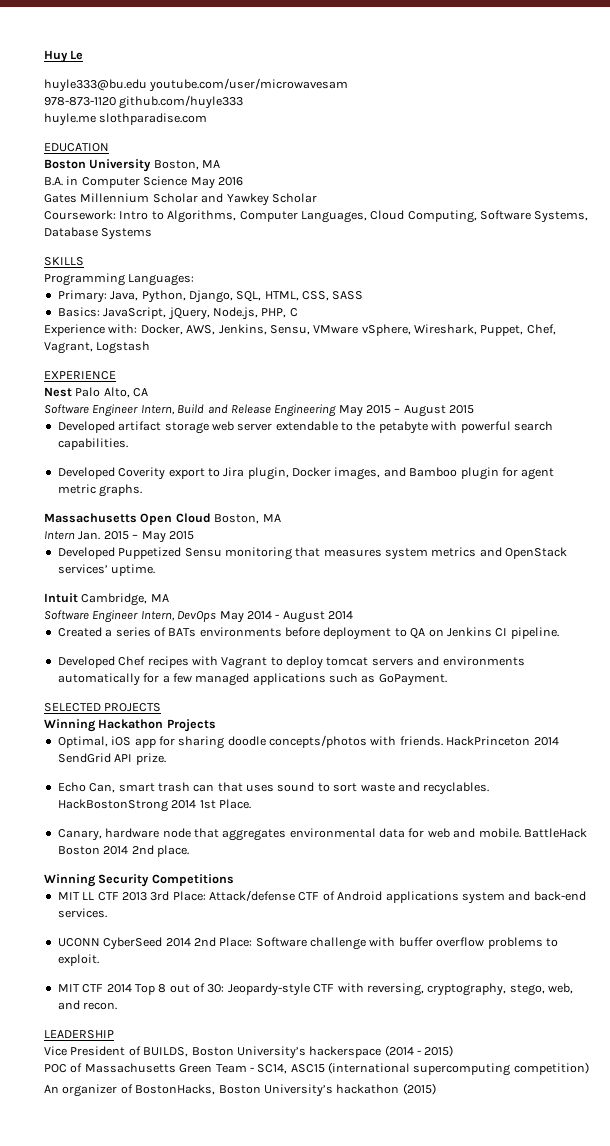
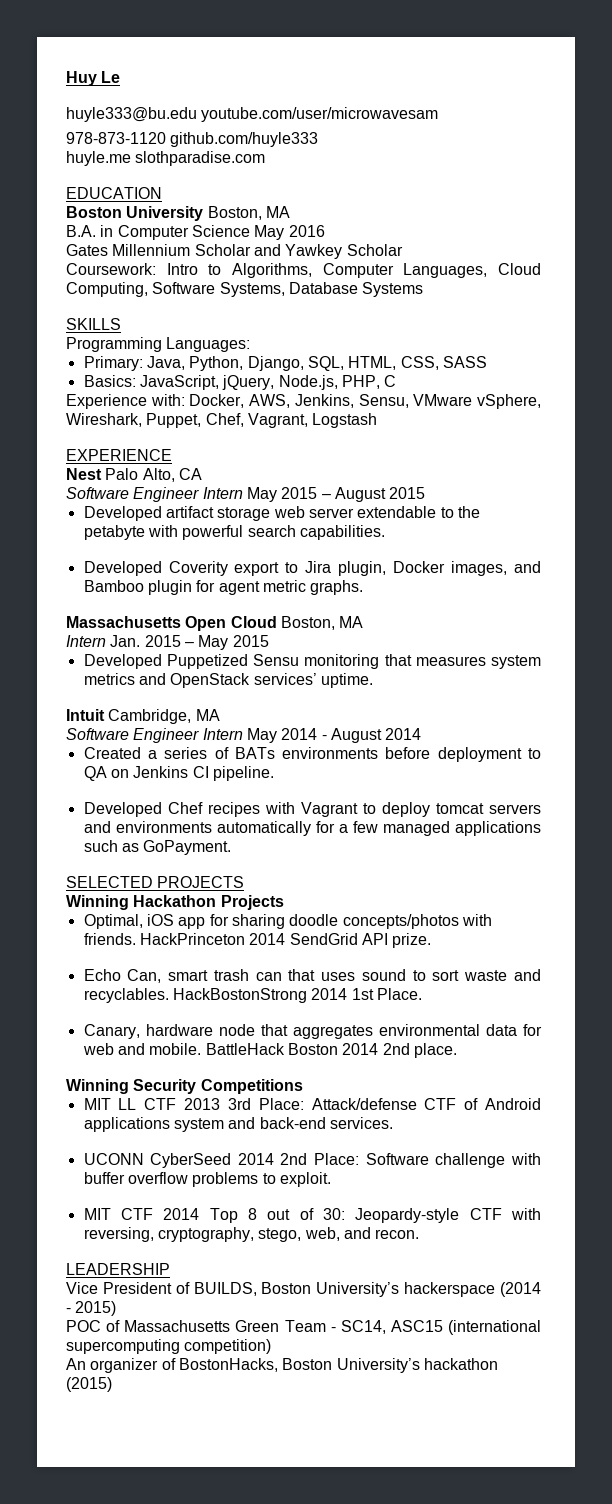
- Software Engineer Intern, Build and Release Engineering May 2015 – August 2015
+ Software Engineer Intern May 2015 – August 2015
- Software Engineer Intern, DevOps May 2014 - August 2014
+ Software Engineer Intern May 2014 - August 2014

